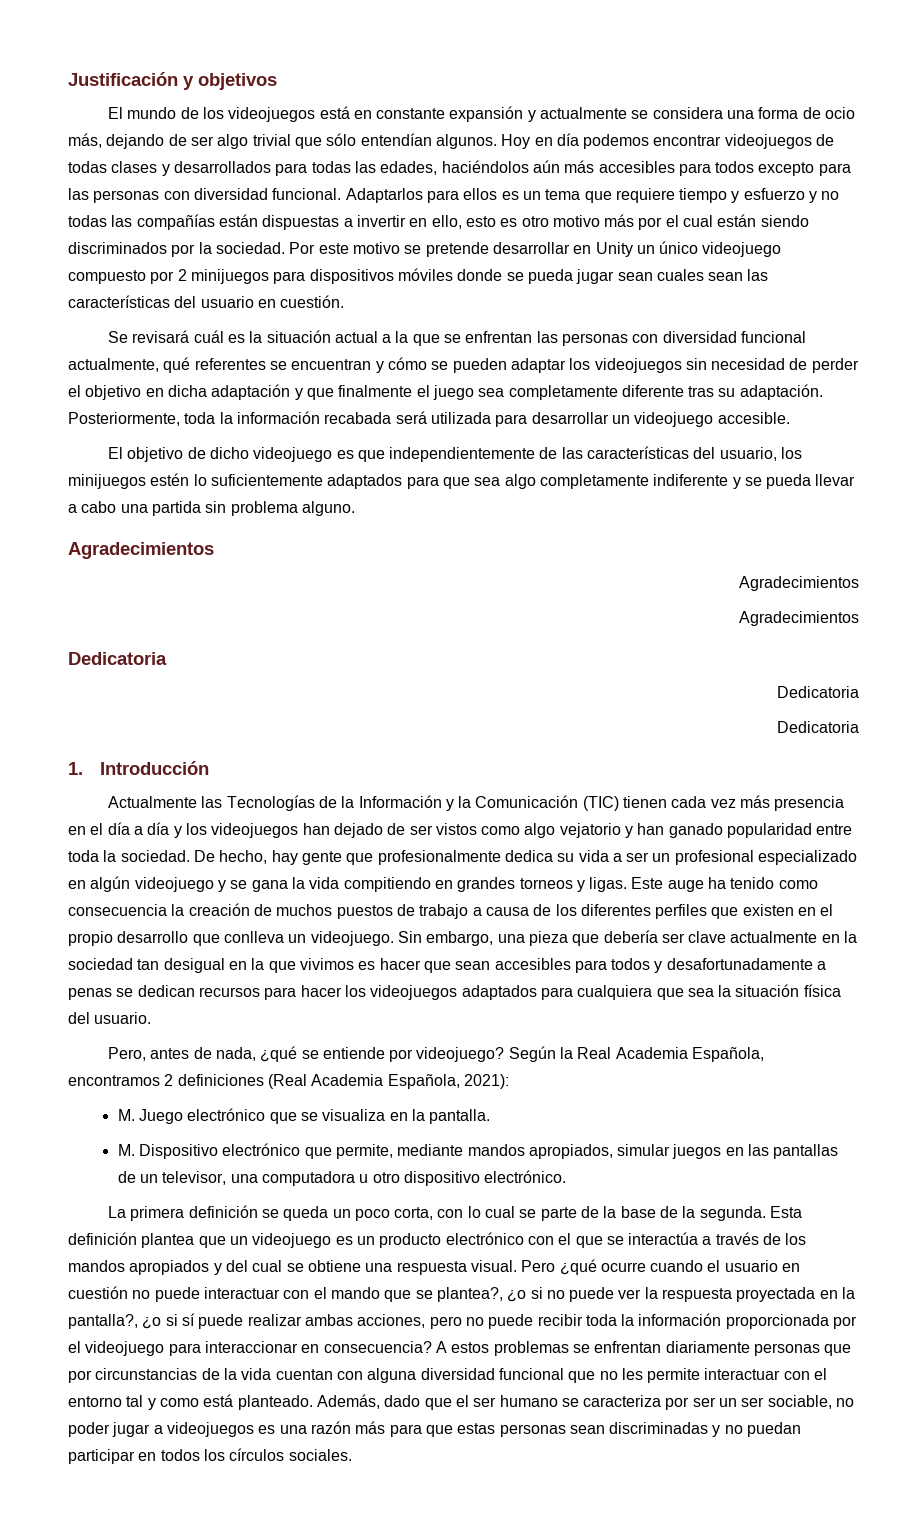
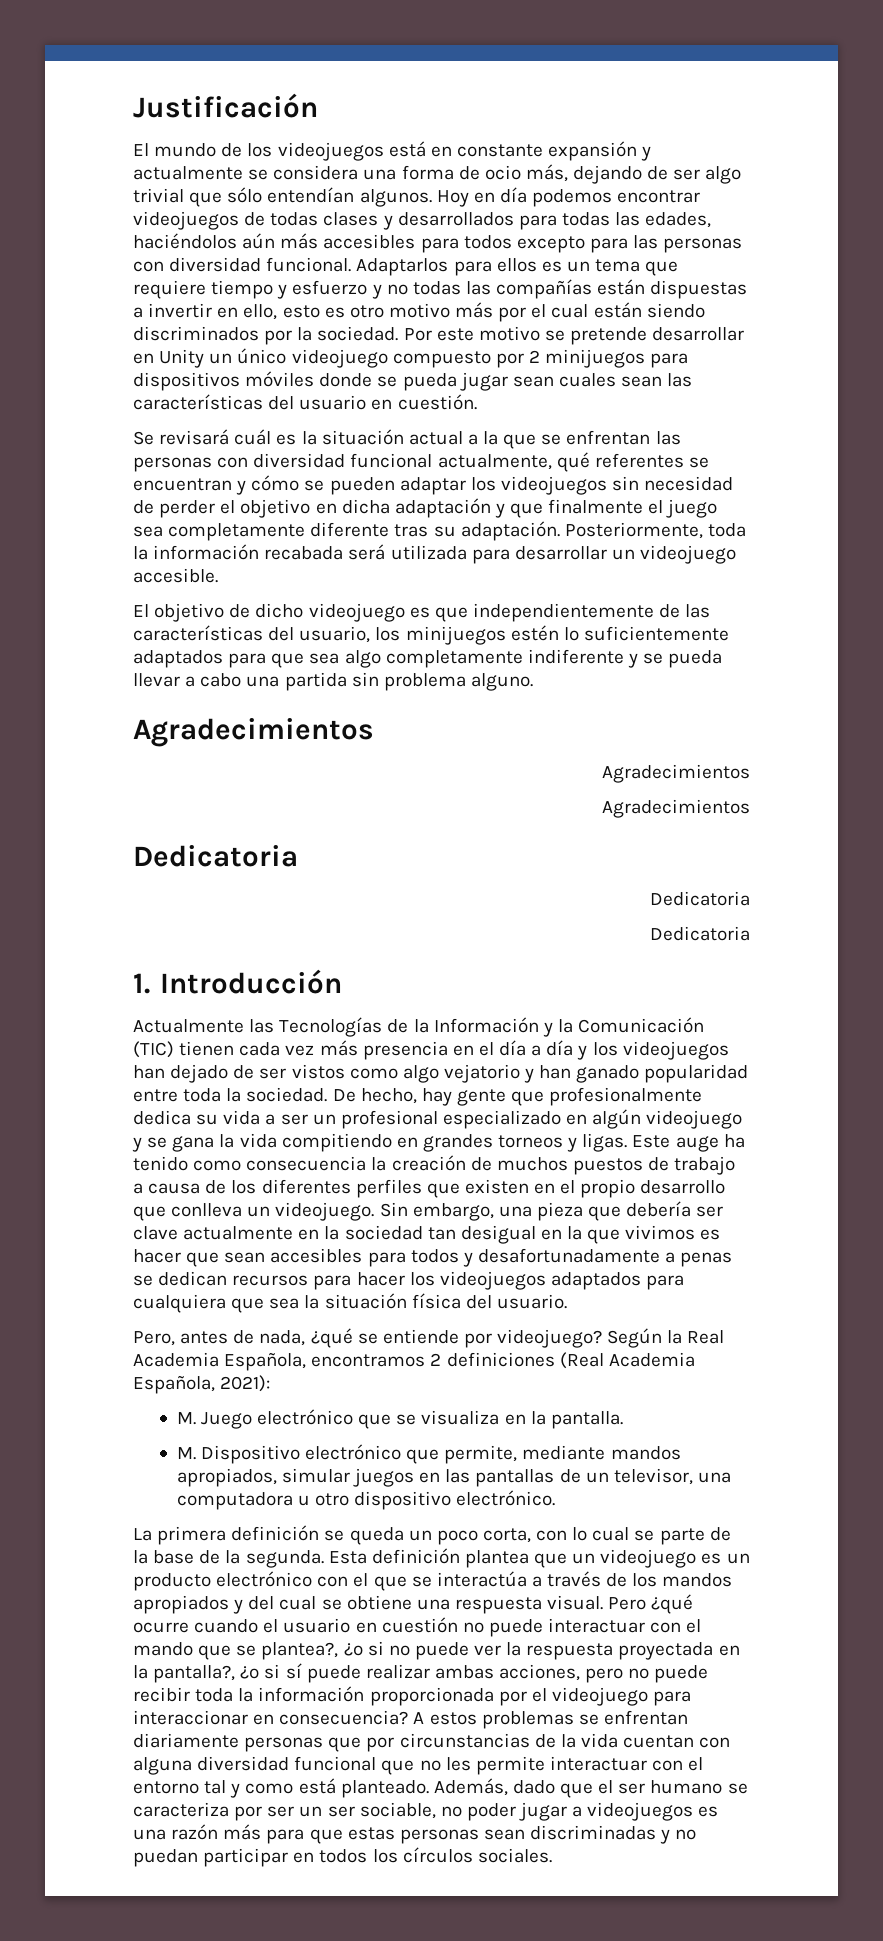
- Justificación y objetivos
+ Justificación

